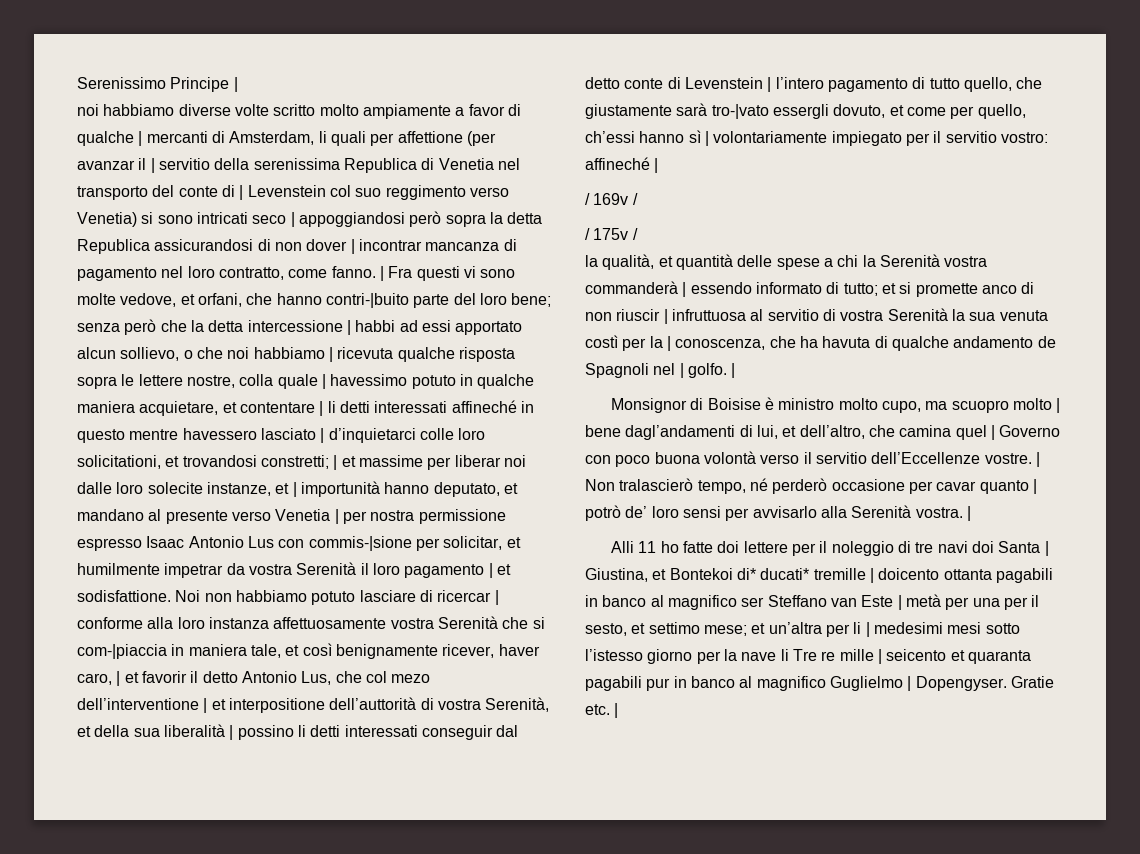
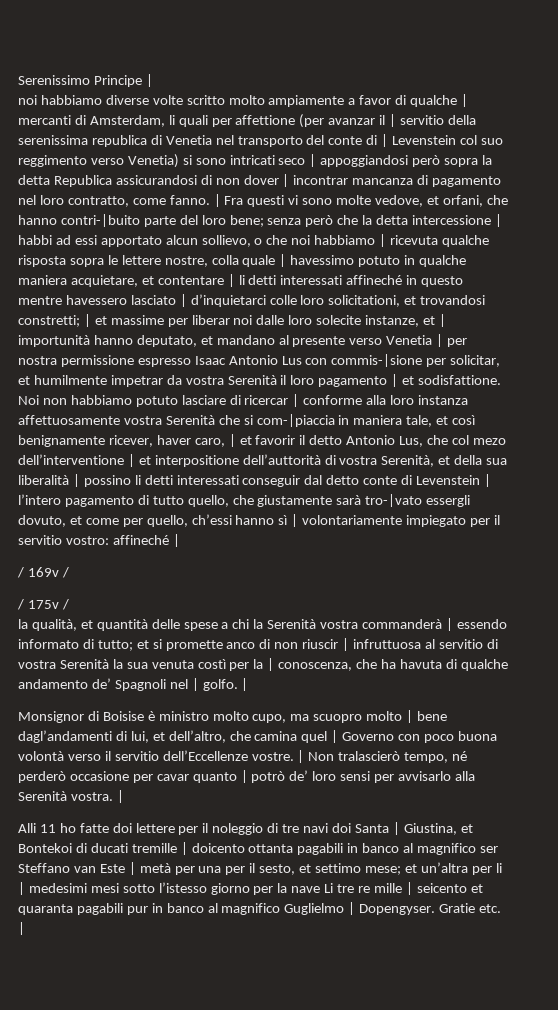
- noi habbiamo diverse volte scritto molto ampiamente a favor di qualche | mercanti di Amsterdam, li quali per affettione (per avanzar il | servitio della serenissima Republica di Venetia nel transporto del conte di | Levenstein col suo reggimento verso Venetia) si sono intricati seco | appoggiandosi però sopra la detta Republica assicurandosi di non dover | incontrar mancanza di pagamento nel loro contratto, come fanno.
+ noi habbiamo diverse volte scritto molto ampiamente a favor di qualche | mercanti di Amsterdam, li quali per affettione (per avanzar il | servitio della serenissima republica di Venetia nel transporto del conte di | Levenstein col suo reggimento verso Venetia) si sono intricati seco | appoggiandosi però sopra la detta Republica assicurandosi di non dover | incontrar mancanza di pagamento nel loro contratto, come fanno.
- la qualità, et quantità delle spese a chi la Serenità vostra commanderà | essendo informato di tutto; et si promette anco di non riuscir | infruttuosa al servitio di vostra Serenità la sua venuta costì per la | conoscenza, che ha havuta di qualche andamento de Spagnoli nel | golfo.
+ la qualità, et quantità delle spese a chi la Serenità vostra commanderà | essendo informato di tutto; et si promette anco di non riuscir | infruttuosa al servitio di vostra Serenità la sua venuta costì per la | conoscenza, che ha havuta di qualche andamento de’ Spagnoli nel | golfo.
- Alli 11 ho fatte doi lettere per il noleggio di tre navi doi Santa | Giustina, et Bontekoi di* ducati* tremille | doicento ottanta pagabili in banco al magnifico ser Steffano van Este | metà per una per il sesto, et settimo mese;
+ Alli 11 ho fatte doi lettere per il noleggio di tre navi doi Santa | Giustina, et Bontekoi di ducati tremille | doicento ottanta pagabili in banco al magnifico ser Steffano van Este | metà per una per il sesto, et settimo mese;
- et un’altra per li | medesimi mesi sotto l’istesso giorno per la nave li Tre re mille | seicento et quaranta pagabili pur in banco al magnifico Guglielmo | Dopengyser.
+ et un’altra per li | medesimi mesi sotto l’istesso giorno per la nave Li tre re mille | seicento et quaranta pagabili pur in banco al magnifico Guglielmo | Dopengyser.

